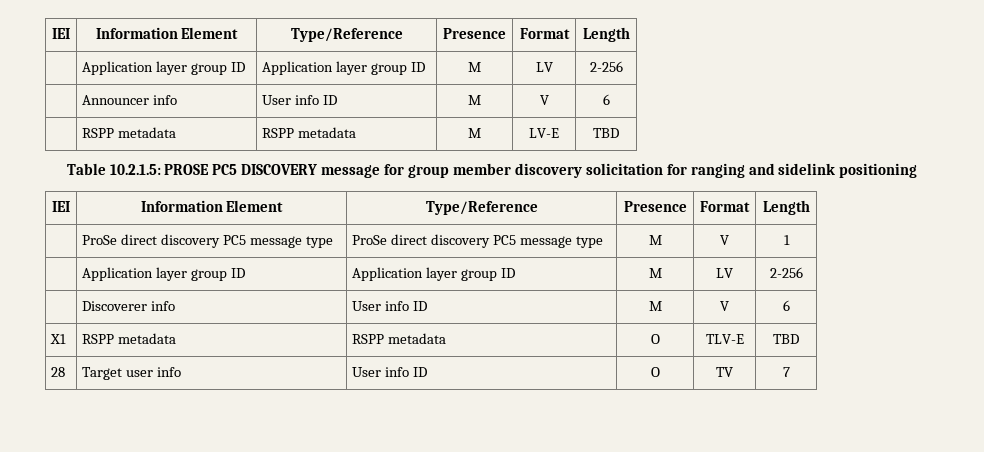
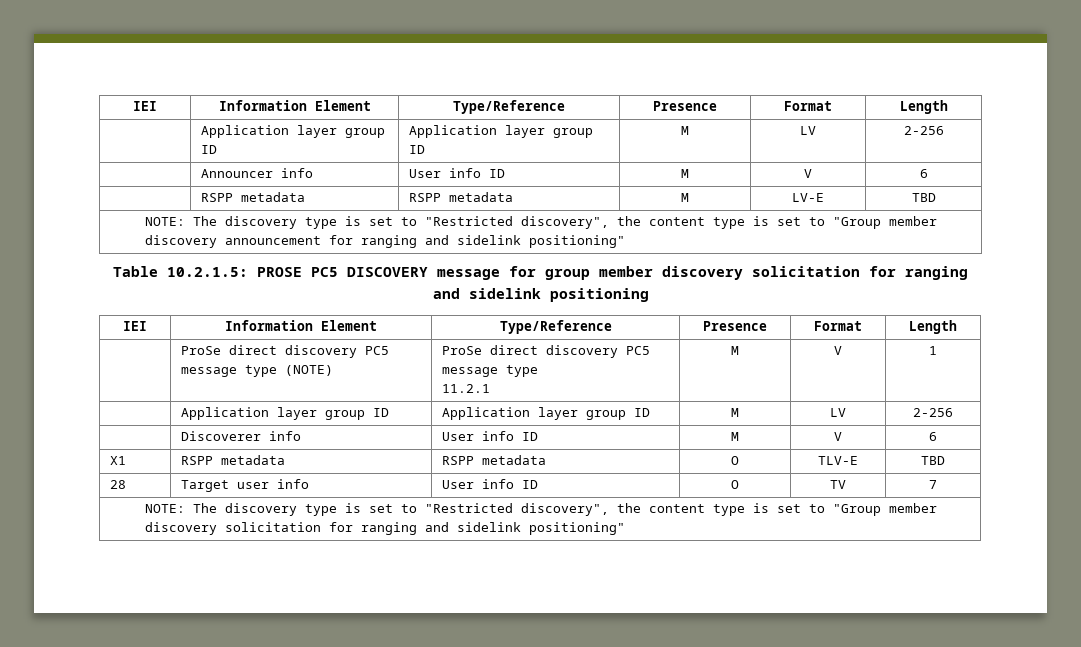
+ NOTE: The discovery type is set to "Restricted discovery", the content type is set to "Group member discovery announcement for ranging and sidelink positioning"
- | ProSe direct discovery PC5 message type | ProSe direct discovery PC5 message type | M | V | 1
+ | ProSe direct discovery PC5 message type (NOTE) | ProSe direct discovery PC5 message type
+ 11.2.1 | M | V | 1
+ NOTE: The discovery type is set to "Restricted discovery", the content type is set to "Group member discovery solicitation for ranging and sidelink positioning"

